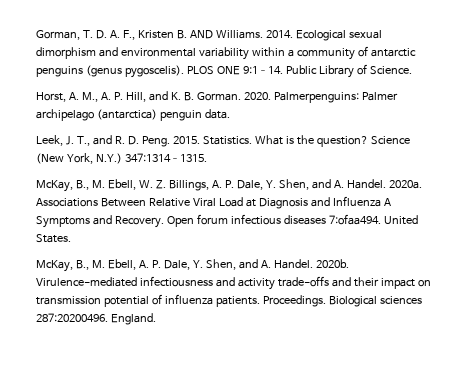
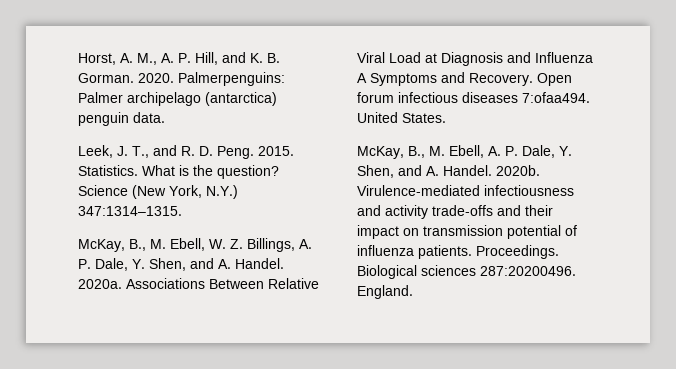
- Gorman, T. D. A. F., Kristen B. AND Williams. 2014. Ecological sexual dimorphism and environmental variability within a community of antarctic penguins (genus pygoscelis). PLOS ONE 9:1–14. Public Library of Science.

